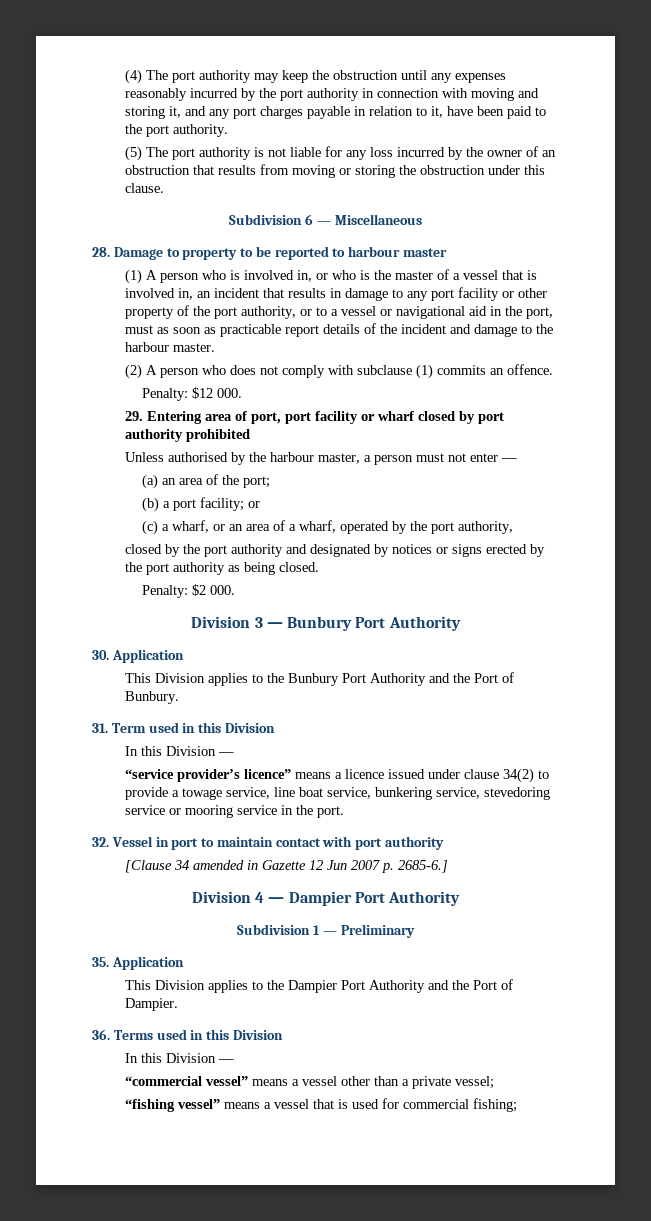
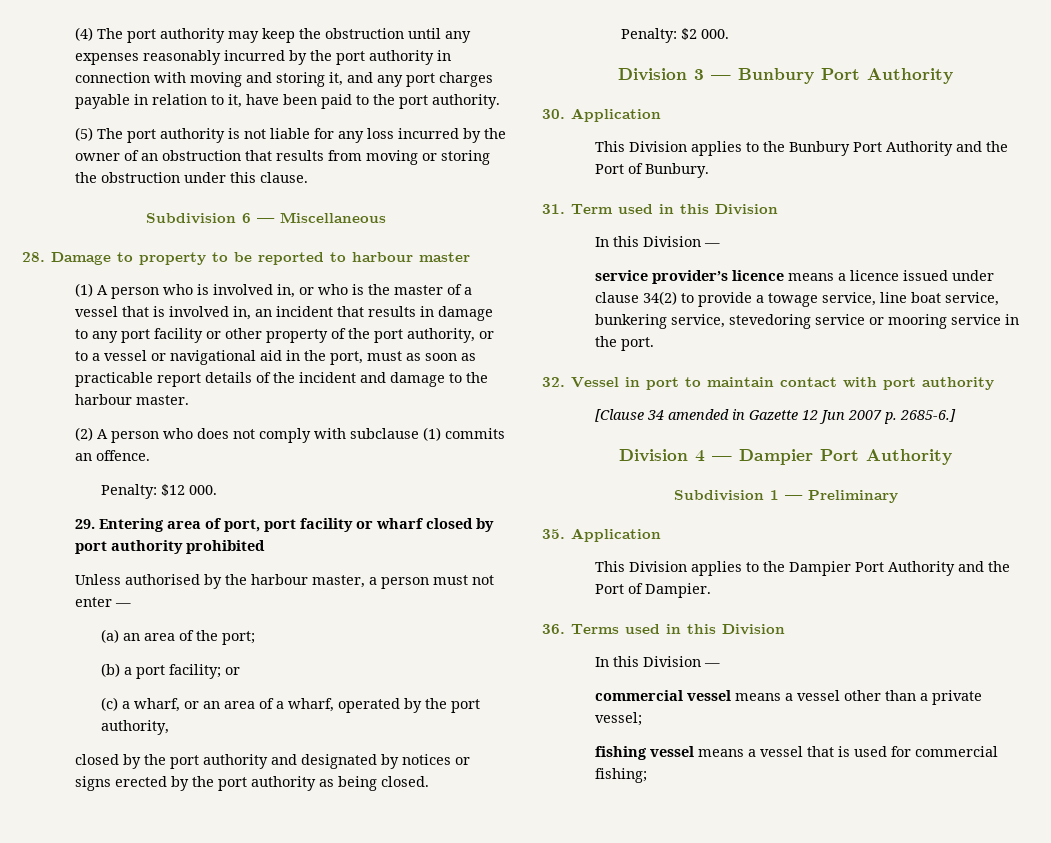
- “service provider’s licence” means a licence issued under clause 34(2) to provide a towage service, line boat service, bunkering service, stevedoring service or mooring service in the port.
+ service provider’s licence means a licence issued under clause 34(2) to provide a towage service, line boat service, bunkering service, stevedoring service or mooring service in the port.
- “commercial vessel” means a vessel other than a private vessel;
+ commercial vessel means a vessel other than a private vessel;
- “fishing vessel” means a vessel that is used for commercial fishing;
+ fishing vessel means a vessel that is used for commercial fishing;

